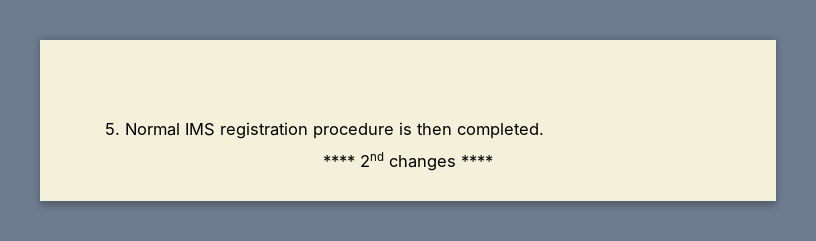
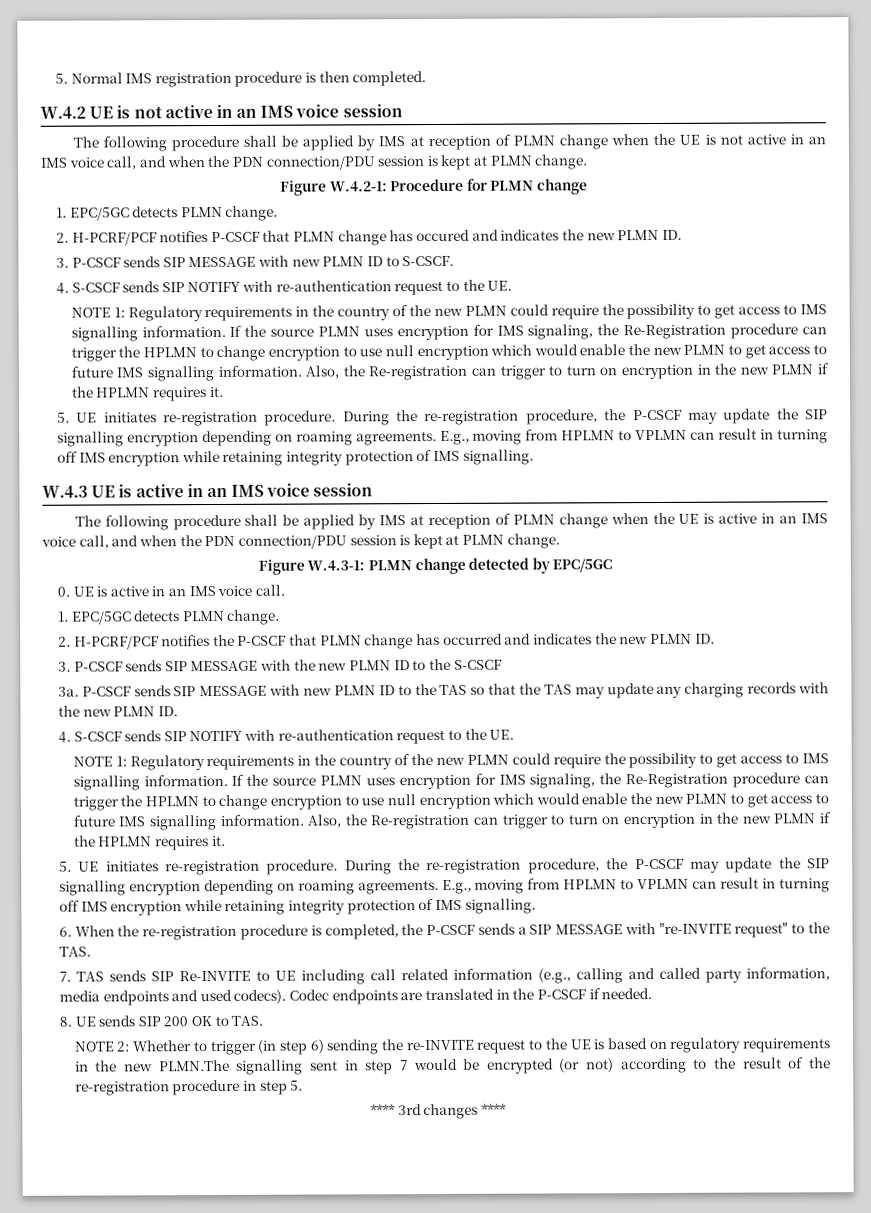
- **** 2nd changes ****
+ W.4.2 UE is not active in an IMS voice session
+ The following procedure shall be applied by IMS at reception of PLMN change when the UE is not active in an IMS voice call, and when the PDN connection/PDU session is kept at PLMN change.
+ Figure W.4.2-1: Procedure for PLMN change
+ 1. EPC/5GC detects PLMN change.
+ 2. H-PCRF/PCF notifies P-CSCF that PLMN change has occured and indicates the new PLMN ID.
+ 3. P-CSCF sends SIP MESSAGE with new PLMN ID to S-CSCF.
+ 4. S-CSCF sends SIP NOTIFY with re-authentication request to the UE.
+ NOTE 1: Regulatory requirements in the country of the new PLMN could require the possibility to get access to IMS signalling information. If the source PLMN uses encryption for IMS signaling, the Re-Registration procedure can trigger the HPLMN to change encryption to use null encryption which would enable the new PLMN to get access to future IMS signalling information. Also, the Re-registration can trigger to turn on encryption in the new PLMN if the HPLMN requires it.
+ 5. UE initiates re-registration procedure. During the re-registration procedure, the P-CSCF may update the SIP signalling encryption depending on roaming agreements. E.g., moving from HPLMN to VPLMN can result in turning off IMS encryption while retaining integrity protection of IMS signalling.
+ W.4.3 UE is active in an IMS voice session
+ The following procedure shall be applied by IMS at reception of PLMN change when the UE is active in an IMS voice call, and when the PDN connection/PDU session is kept at PLMN change.
+ Figure W.4.3-1: PLMN change detected by EPC/5GC
+ 0. UE is active in an IMS voice call.
+ 1. EPC/5GC detects PLMN change.
+ 2. H-PCRF/PCF notifies the P-CSCF that PLMN change has occurred and indicates the new PLMN ID.
+ 3. P-CSCF sends SIP MESSAGE with the new PLMN ID to the S-CSCF
+ 3a. P-CSCF sends SIP MESSAGE with new PLMN ID to the TAS so that the TAS may update any charging records with the new PLMN ID.
+ 4. S-CSCF sends SIP NOTIFY with re-authentication request to the UE.
+ NOTE 1: Regulatory requirements in the country of the new PLMN could require the possibility to get access to IMS signalling information. If the source PLMN uses encryption for IMS signaling, the Re-Registration procedure can trigger the HPLMN to change encryption to use null encryption which would enable the new PLMN to get access to future IMS signalling information. Also, the Re-registration can trigger to turn on encryption in the new PLMN if the HPLMN requires it.
+ 5. UE initiates re-registration procedure. During the re-registration procedure, the P-CSCF may update the SIP signalling encryption depending on roaming agreements. E.g., moving from HPLMN to VPLMN can result in turning off IMS encryption while retaining integrity protection of IMS signalling.
+ 6. When the re-registration procedure is completed, the P-CSCF sends a SIP MESSAGE with "re-INVITE request" to the TAS.
+ 7. TAS sends SIP Re-INVITE to UE including call related information (e.g., calling and called party information, media endpoints and used codecs). Codec endpoints are translated in the P-CSCF if needed.
+ 8. UE sends SIP 200 OK to TAS.
+ NOTE 2: Whether to trigger (in step 6) sending the re-INVITE request to the UE is based on regulatory requirements in the new PLMN.The signalling sent in step 7 would be encrypted (or not) according to the result of the re-registration procedure in step 5.
+ **** 3rd changes ****

